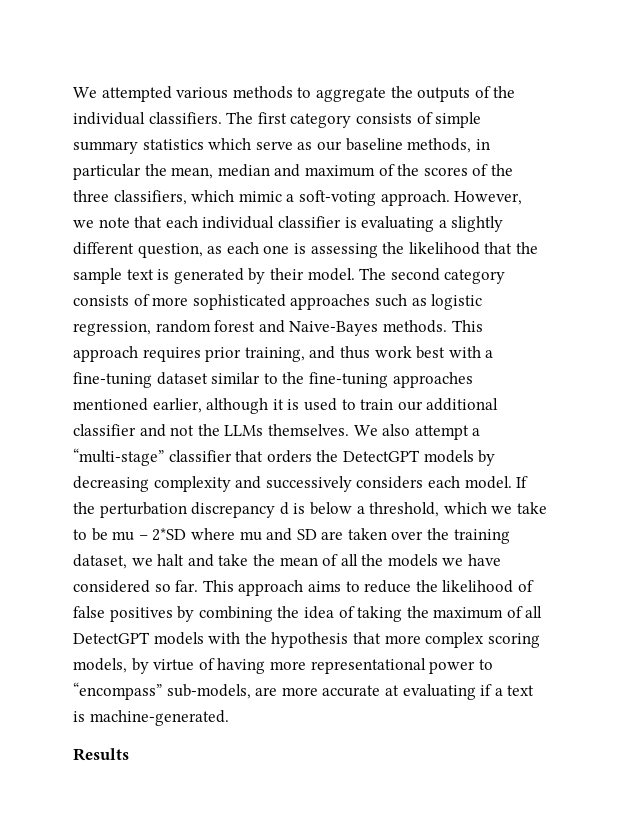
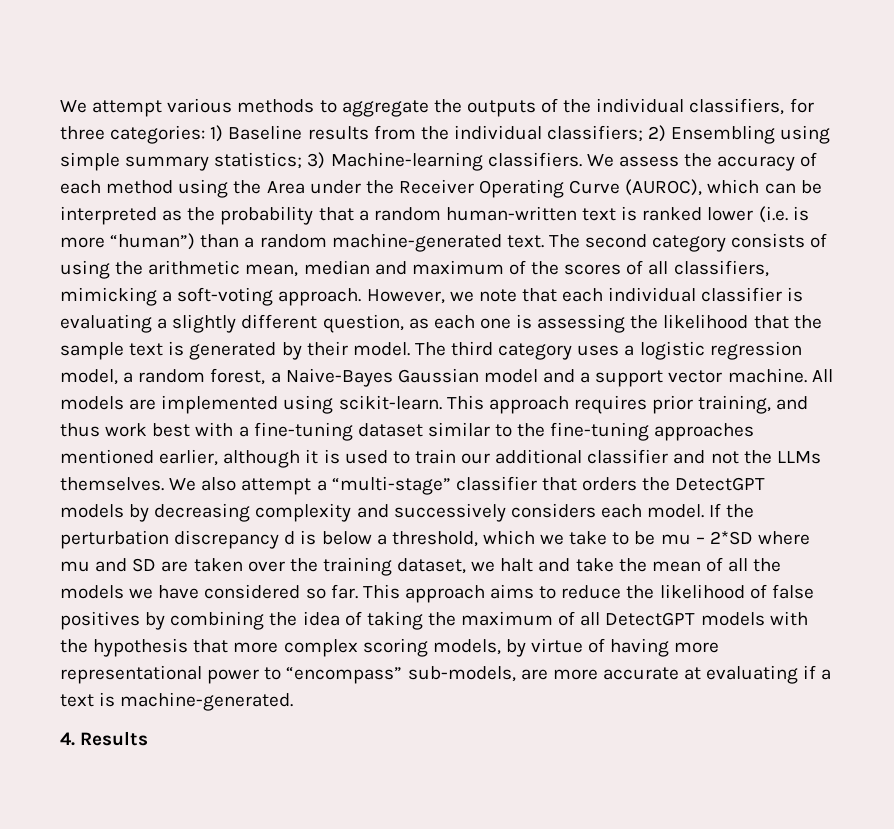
- We attempted various methods to aggregate the outputs of the individual classifiers. The first category consists of simple summary statistics which serve as our baseline methods, in particular the mean, median and maximum of the scores of the three classifiers, which mimic a soft-voting approach.
+ We attempt various methods to aggregate the outputs of the individual classifiers, for three categories: 1) Baseline results from the individual classifiers; 2) Ensembling using simple summary statistics; 3) Machine-learning classifiers. We assess the accuracy of each method using the Area under the Receiver Operating Curve (AUROC), which can be interpreted as the probability that a random human-written text is ranked lower (i.e. is more “human”) than a random machine-generated text. The second category consists of using the arithmetic mean, median and maximum of the scores of all classifiers, mimicking a soft-voting approach.
- The second category consists of more sophisticated approaches such as logistic regression, random forest and Naive-Bayes methods.
+ The third category uses a logistic regression model, a random forest, a Naive-Bayes Gaussian model and a support vector machine. All models are implemented using scikit-learn.
- Results
+ 4. Results

